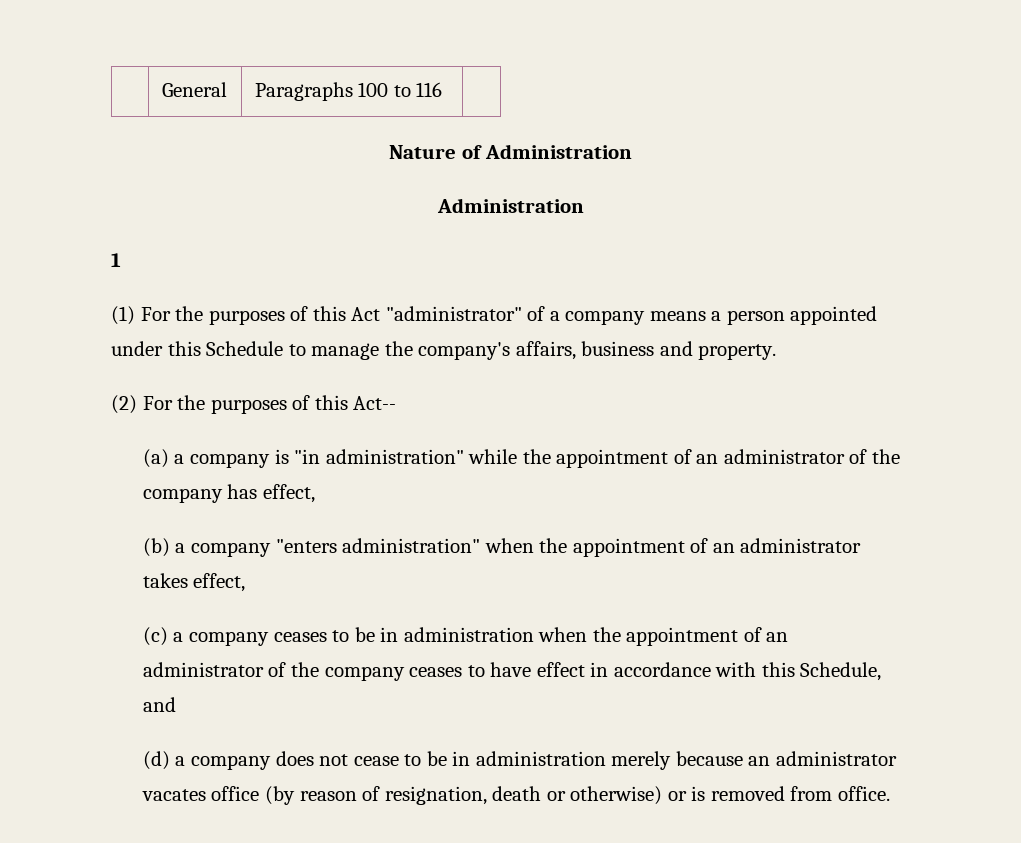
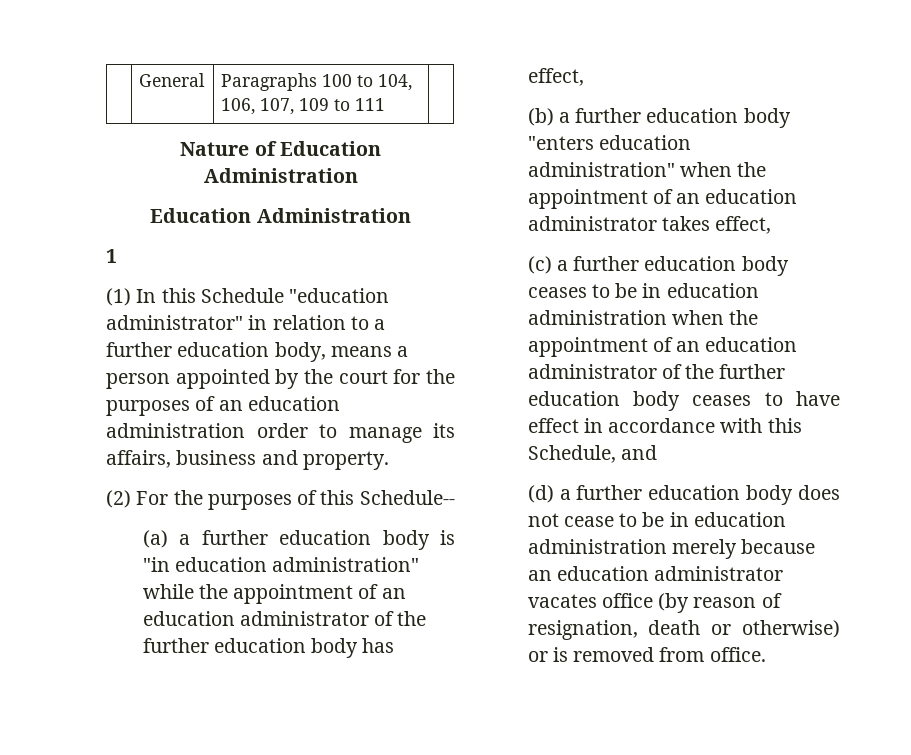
- | General | Paragraphs 100 to 116 |
+ | General | Paragraphs 100 to 104, 106, 107, 109 to 111 |
- Nature of Administration
- Administration
+ Nature of Education Administration
+ Education Administration
- (1) For the purposes of this Act "administrator" of a company means a person appointed under this Schedule to manage the company's affairs, business and property.
+ (1) In this Schedule "education administrator" in relation to a further education body, means a person appointed by the court for the purposes of an education administration order to manage its affairs, business and property.
- (2) For the purposes of this Act--
+ (2) For the purposes of this Schedule--
- (a) a company is "in administration" while the appointment of an administrator of the company has effect,
+ (a) a further education body is "in education administration" while the appointment of an education administrator of the further education body has effect,
- (b) a company "enters administration" when the appointment of an administrator takes effect,
+ (b) a further education body "enters education administration" when the appointment of an education administrator takes effect,
- (c) a company ceases to be in administration when the appointment of an administrator of the company ceases to have effect in accordance with this Schedule, and
+ (c) a further education body ceases to be in education administration when the appointment of an education administrator of the further education body ceases to have effect in accordance with this Schedule, and
- (d) a company does not cease to be in administration merely because an administrator vacates office (by reason of resignation, death or otherwise) or is removed from office.
+ (d) a further education body does not cease to be in education administration merely because an education administrator vacates office (by reason of resignation, death or otherwise) or is removed from office.

